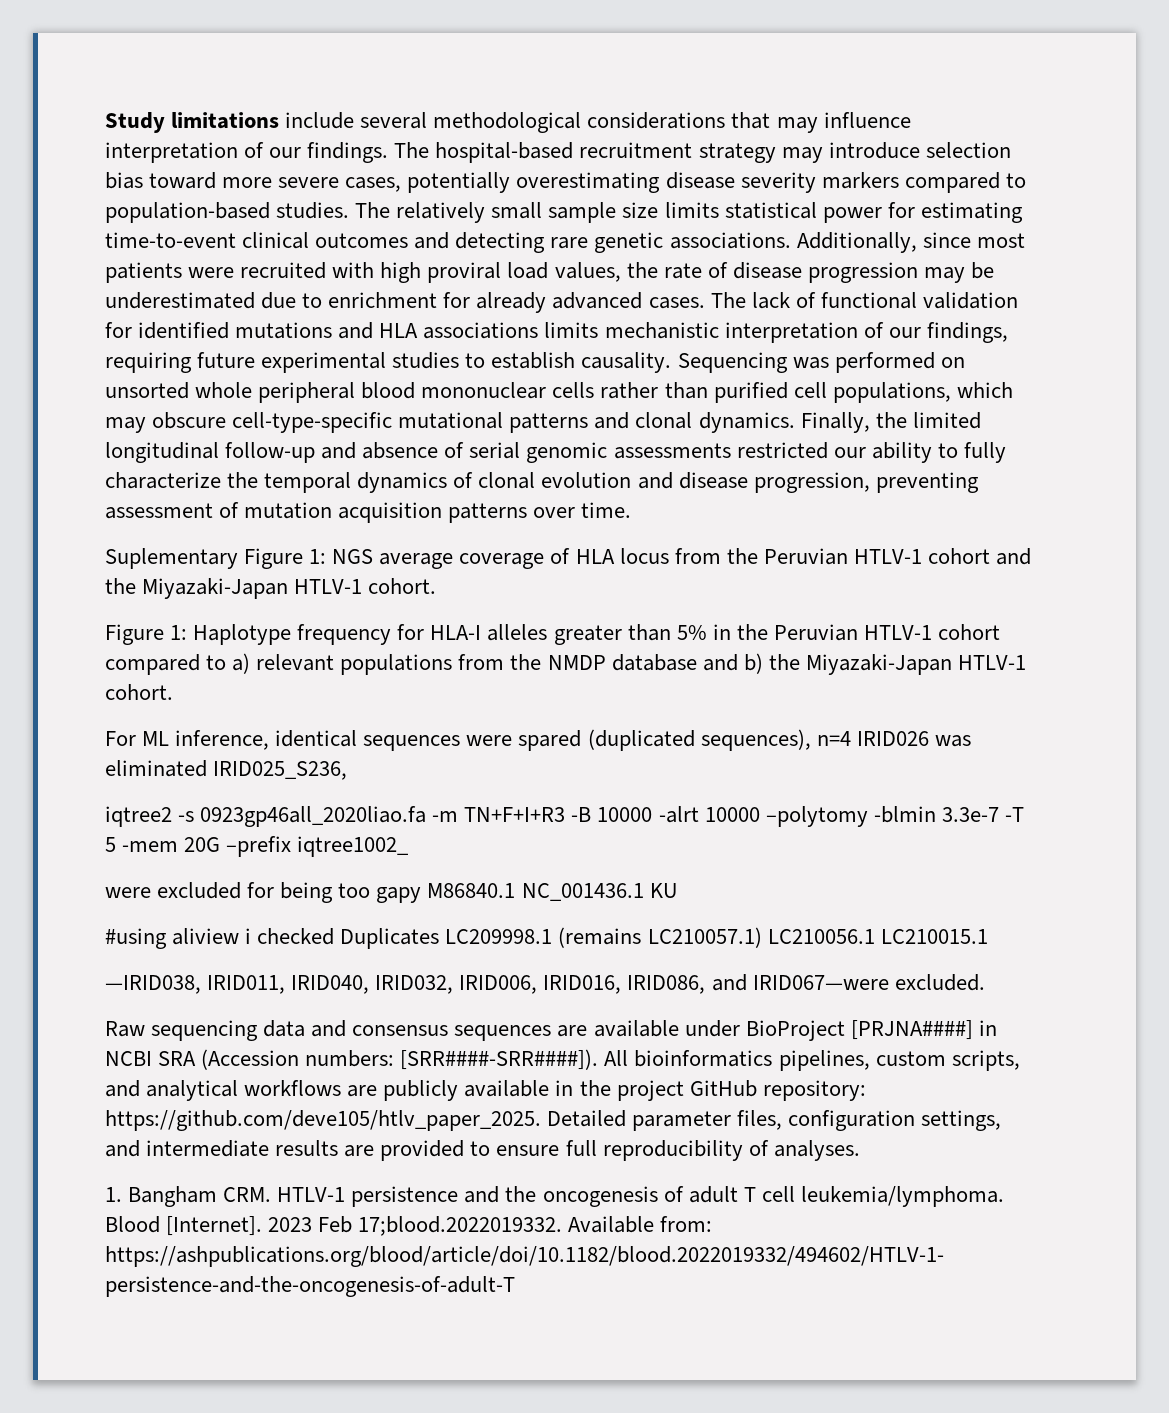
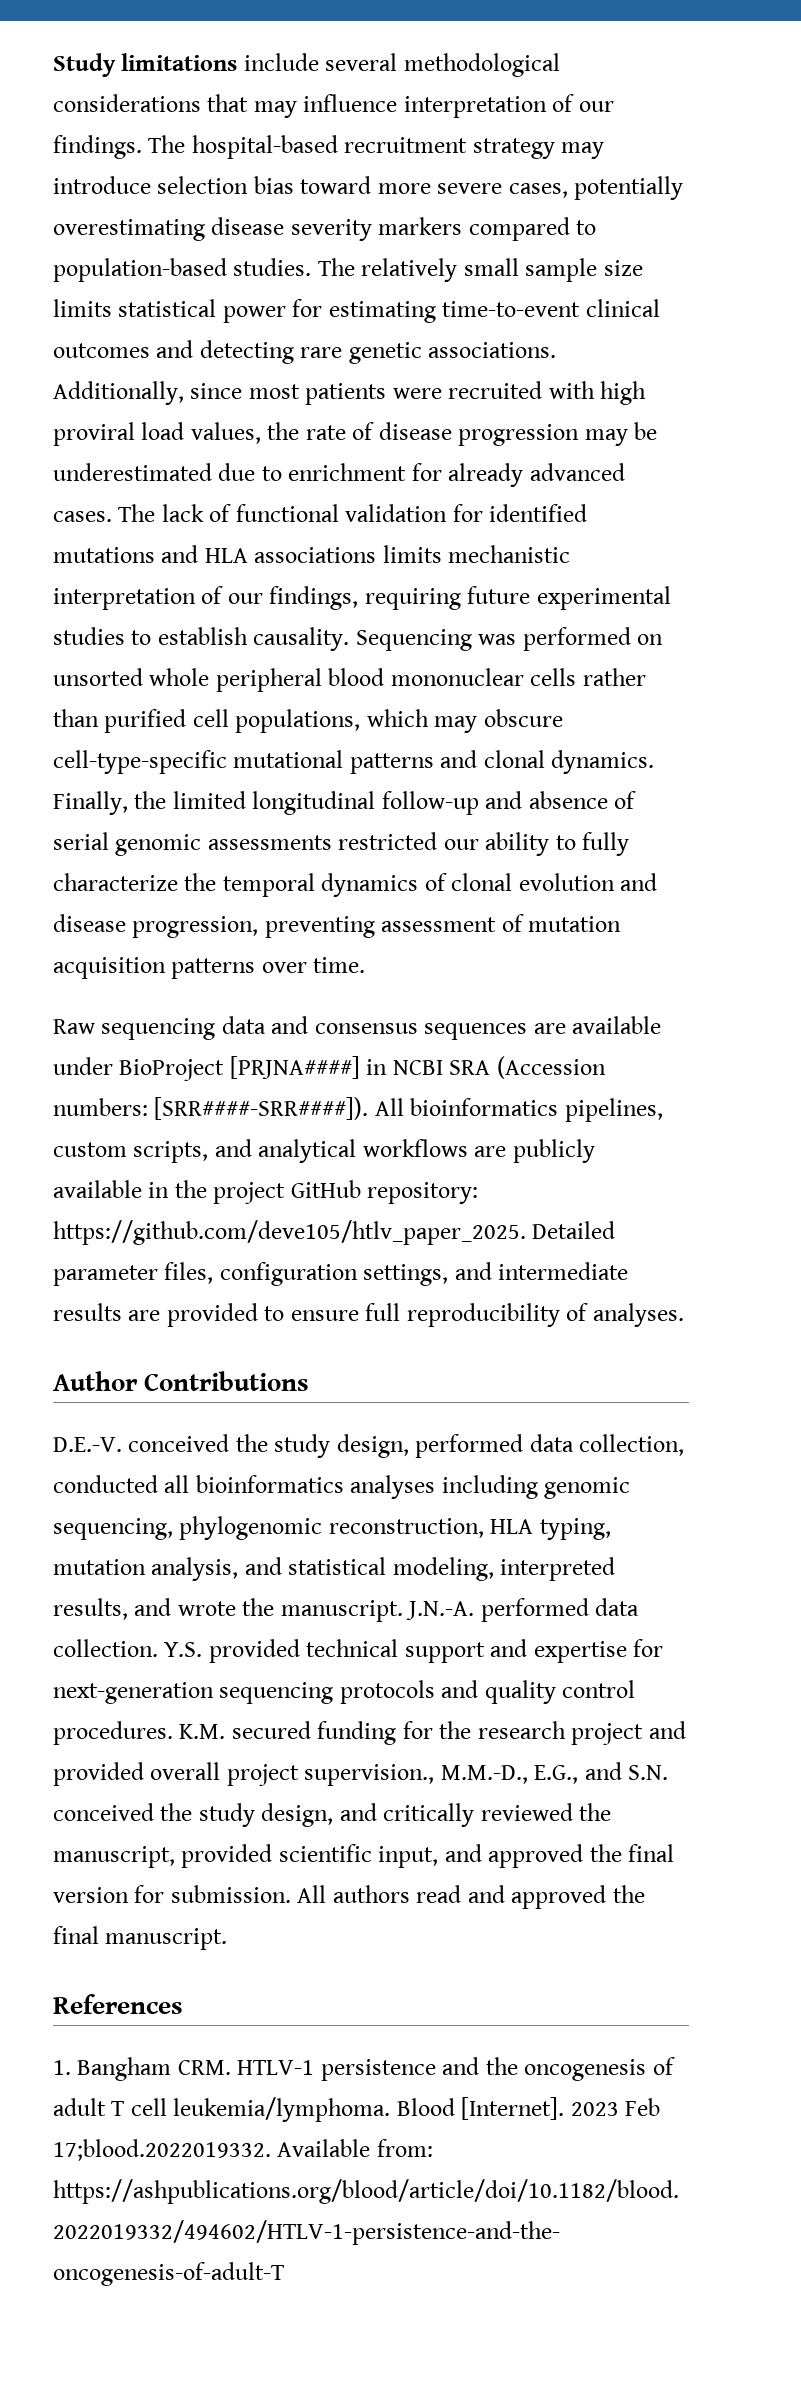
- Suplementary Figure 1: NGS average coverage of HLA locus from the Peruvian HTLV-1 cohort and the Miyazaki-Japan HTLV-1 cohort.
- Figure 1: Haplotype frequency for HLA-I alleles greater than 5% in the Peruvian HTLV-1 cohort compared to a) relevant populations from the NMDP database and b) the Miyazaki-Japan HTLV-1 cohort.
- For ML inference, identical sequences were spared (duplicated sequences), n=4 IRID026 was eliminated IRID025_S236,
- iqtree2 -s 0923gp46all_2020liao.fa -m TN+F+I+R3 -B 10000 -alrt 10000 –polytomy -blmin 3.3e-7 -T 5 -mem 20G –prefix iqtree1002_
- were excluded for being too gapy M86840.1 NC_001436.1 KU
- #using aliview i checked Duplicates LC209998.1 (remains LC210057.1) LC210056.1 LC210015.1
- —IRID038, IRID011, IRID040, IRID032, IRID006, IRID016, IRID086, and IRID067—were excluded.
+ Author Contributions
+ D.E.-V. conceived the study design, performed data collection, conducted all bioinformatics analyses including genomic sequencing, phylogenomic reconstruction, HLA typing, mutation analysis, and statistical modeling, interpreted results, and wrote the manuscript. J.N.-A. performed data collection. Y.S. provided technical support and expertise for next-generation sequencing protocols and quality control procedures. K.M. secured funding for the research project and provided overall project supervision., M.M.-D., E.G., and S.N. conceived the study design, and critically reviewed the manuscript, provided scientific input, and approved the final version for submission. All authors read and approved the final manuscript.
+ References

